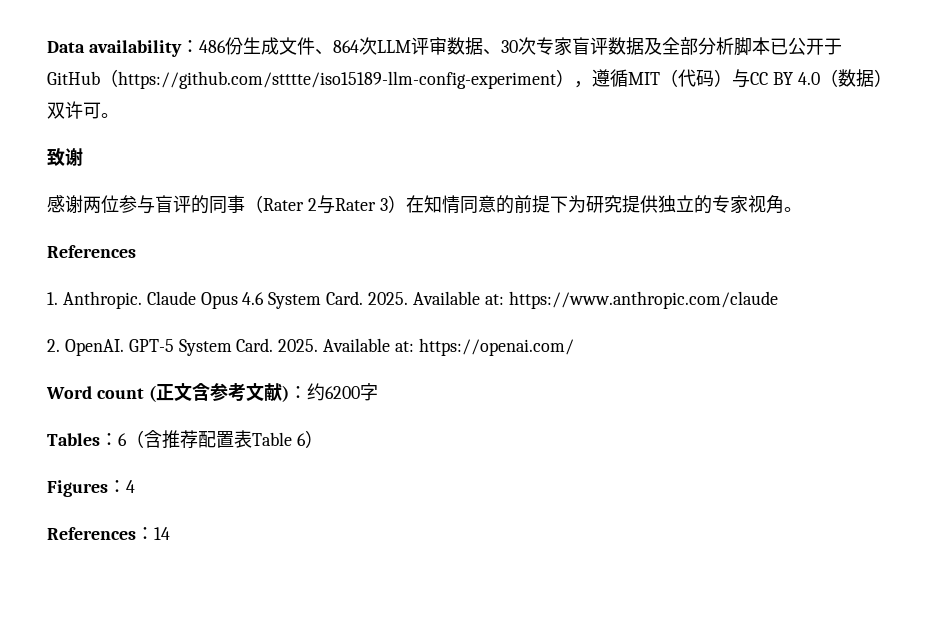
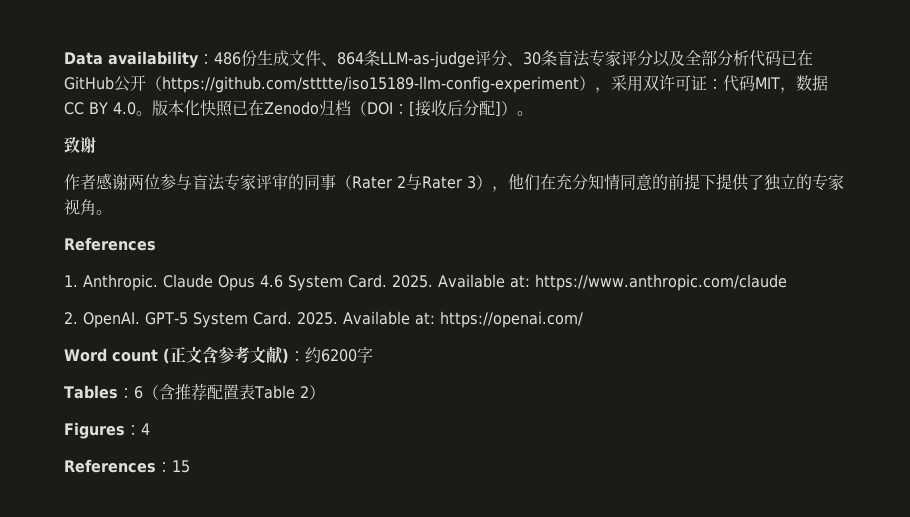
- Data availability：486份生成文件、864次LLM评审数据、30次专家盲评数据及全部分析脚本已公开于GitHub（https://github.com/stttte/iso15189-llm-config-experiment），遵循MIT（代码）与CC BY 4.0（数据）双许可。
+ Data availability：486份生成文件、864条LLM-as-judge评分、30条盲法专家评分以及全部分析代码已在GitHub公开（https://github.com/stttte/iso15189-llm-config-experiment），采用双许可证：代码MIT，数据CC BY 4.0。版本化快照已在Zenodo归档（DOI：[接收后分配]）。
- 感谢两位参与盲评的同事（Rater 2与Rater 3）在知情同意的前提下为研究提供独立的专家视角。
+ 作者感谢两位参与盲法专家评审的同事（Rater 2与Rater 3），他们在充分知情同意的前提下提供了独立的专家视角。
- Tables：6（含推荐配置表Table 6）
+ Tables：6（含推荐配置表Table 2）
- References：14
+ References：15

